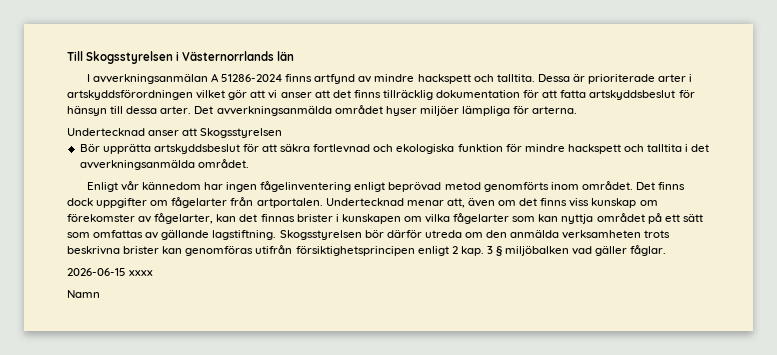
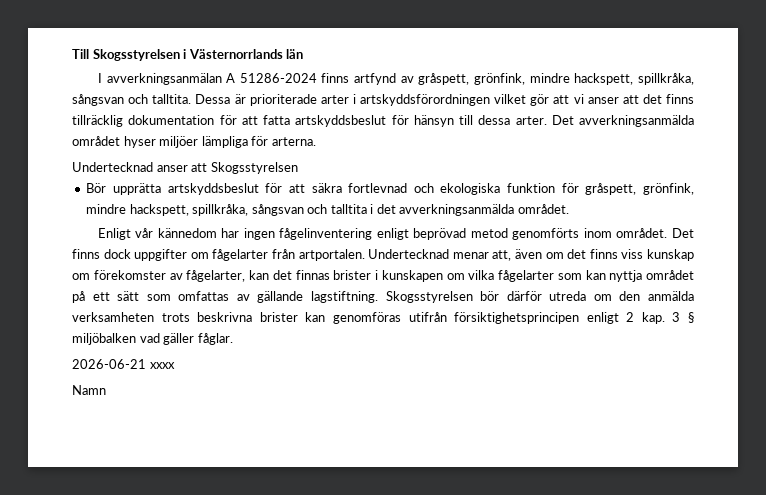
- I avverkningsanmälan A 51286-2024 finns artfynd av mindre hackspett och talltita.
+ I avverkningsanmälan A 51286-2024 finns artfynd av gråspett, grönfink, mindre hackspett, spillkråka, sångsvan och talltita.
- Bör upprätta artskyddsbeslut för att säkra fortlevnad och ekologiska funktion för mindre hackspett och talltita i det avverkningsanmälda området.
+ Bör upprätta artskyddsbeslut för att säkra fortlevnad och ekologiska funktion för gråspett, grönfink, mindre hackspett, spillkråka, sångsvan och talltita i det avverkningsanmälda området.
- 2026-06-15 xxxx
+ 2026-06-21 xxxx

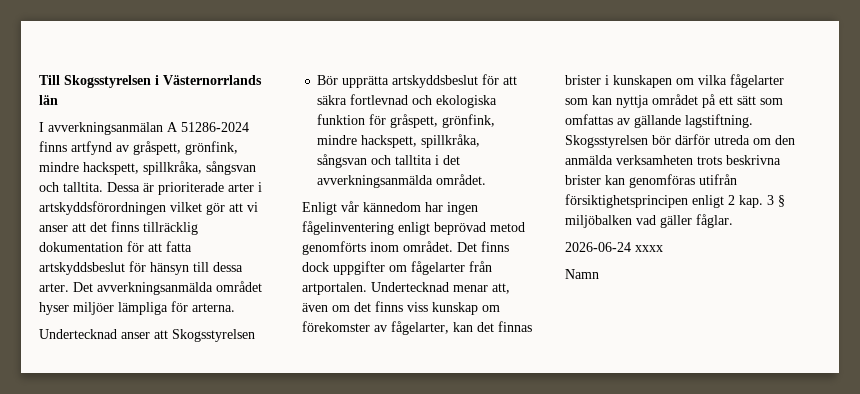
- 2026-06-21 xxxx
+ 2026-06-24 xxxx

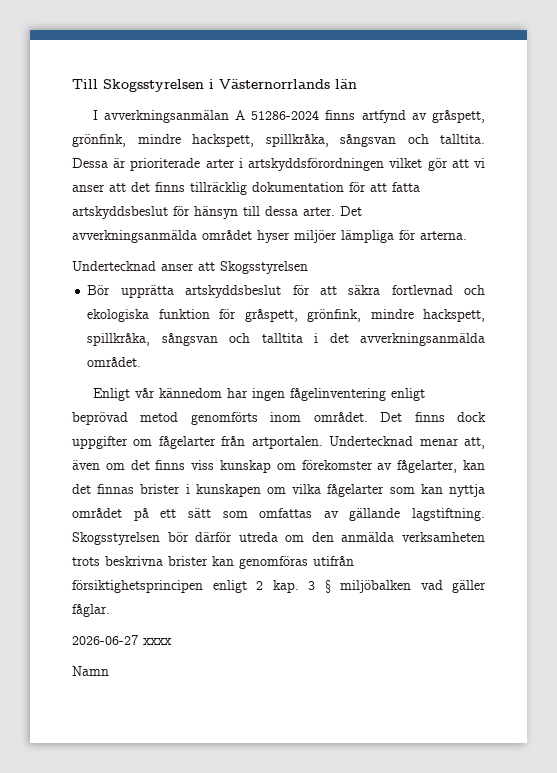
- 2026-06-24 xxxx
+ 2026-06-27 xxxx

